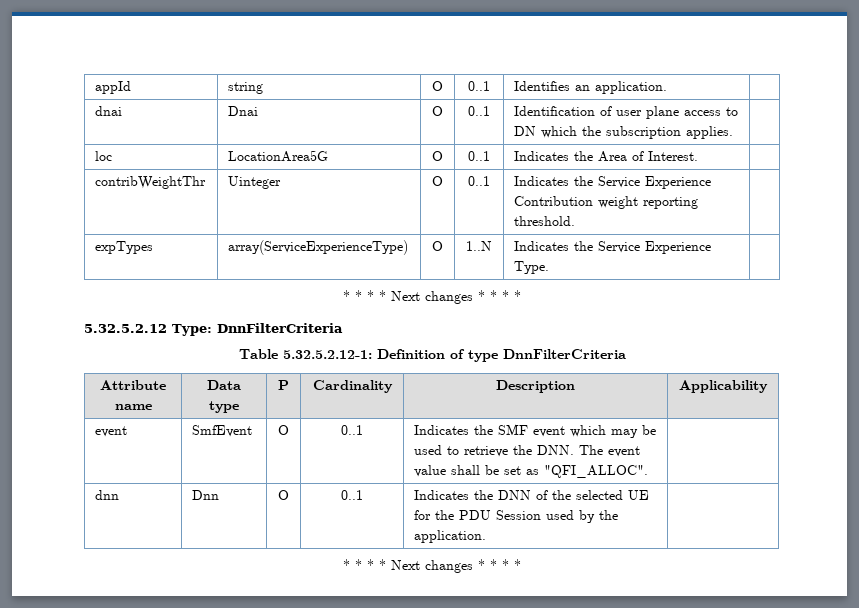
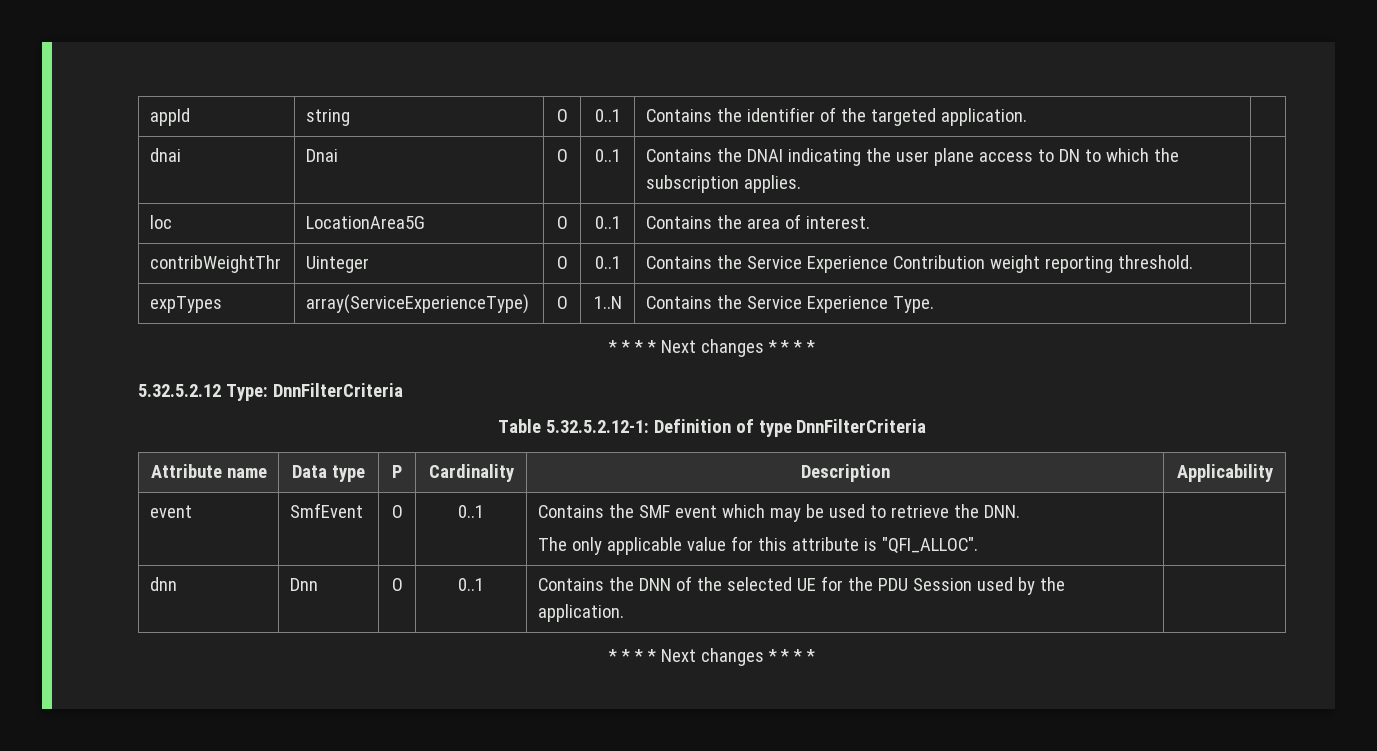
- appId | string | O | 0..1 | Identifies an application. |
+ appId | string | O | 0..1 | Contains the identifier of the targeted application. |
- dnai | Dnai | O | 0..1 | Identification of user plane access to DN which the subscription applies. |
+ dnai | Dnai | O | 0..1 | Contains the DNAI indicating the user plane access to DN to which the subscription applies. |
- loc | LocationArea5G | O | 0..1 | Indicates the Area of Interest. |
+ loc | LocationArea5G | O | 0..1 | Contains the area of interest. |
- contribWeightThr | Uinteger | O | 0..1 | Indicates the Service Experience Contribution weight reporting threshold. |
+ contribWeightThr | Uinteger | O | 0..1 | Contains the Service Experience Contribution weight reporting threshold. |
- expTypes | array(ServiceExperienceType) | O | 1..N | Indicates the Service Experience Type. |
+ expTypes | array(ServiceExperienceType) | O | 1..N | Contains the Service Experience Type. |
- event | SmfEvent | O | 0..1 | Indicates the SMF event which may be used to retrieve the DNN. The event value shall be set as "QFI_ALLOC". |
+ event | SmfEvent | O | 0..1 | Contains the SMF event which may be used to retrieve the DNN.
+ The only applicable value for this attribute is "QFI_ALLOC". |
- dnn | Dnn | O | 0..1 | Indicates the DNN of the selected UE for the PDU Session used by the application. |
+ dnn | Dnn | O | 0..1 | Contains the DNN of the selected UE for the PDU Session used by the application. |

